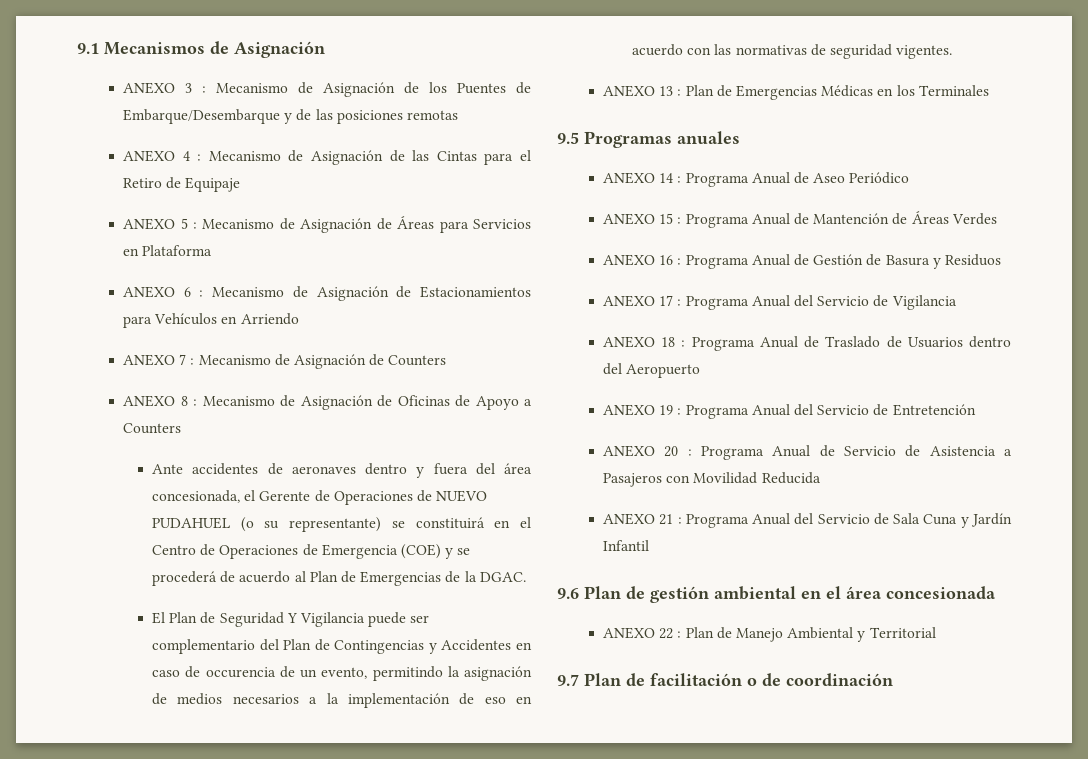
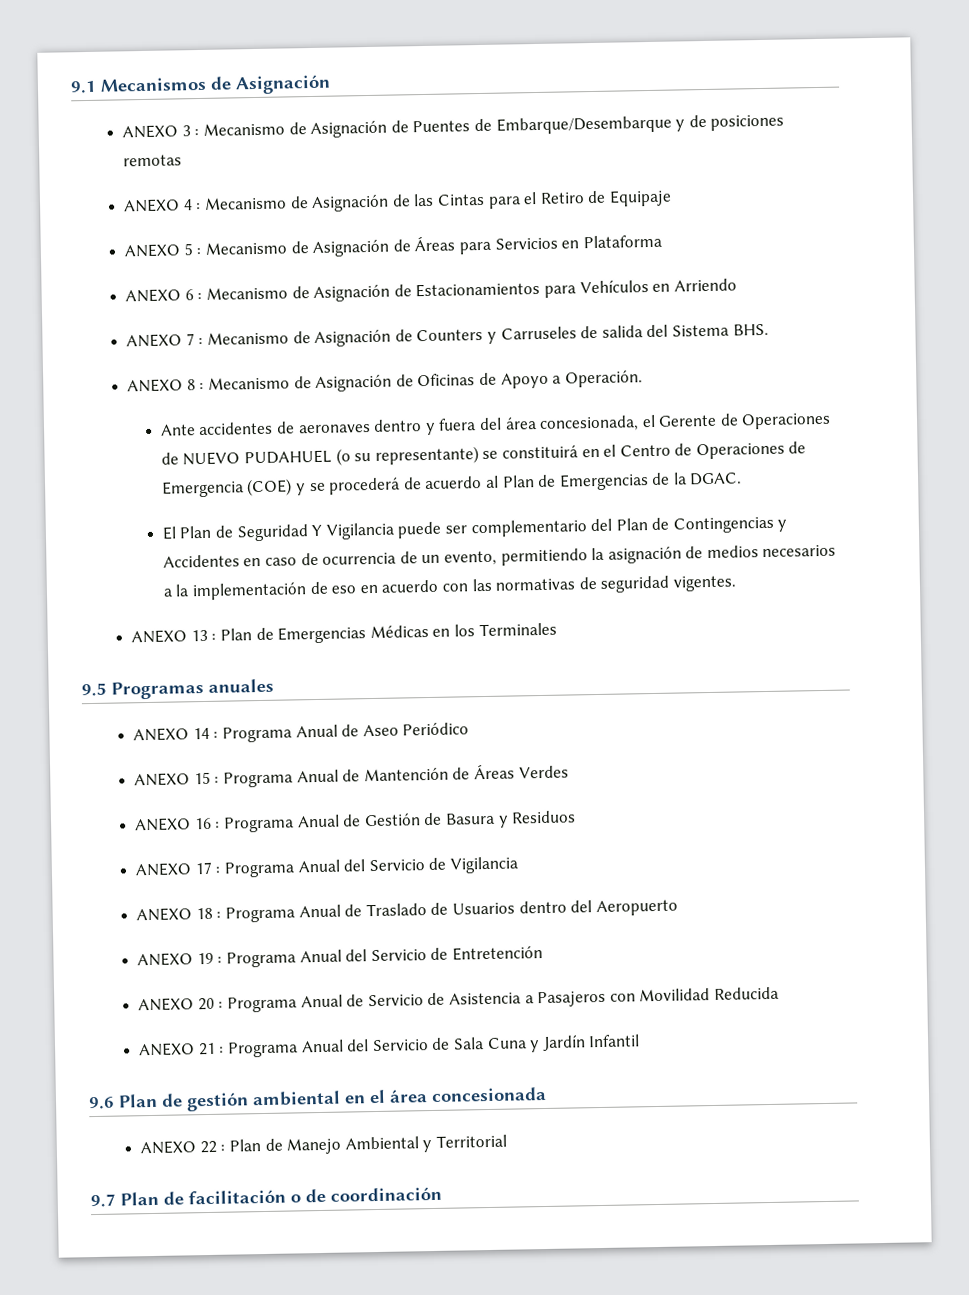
- ANEXO 3 : Mecanismo de Asignación de los Puentes de Embarque/Desembarque y de las posiciones remotas
+ ANEXO 3 : Mecanismo de Asignación de Puentes de Embarque/Desembarque y de posiciones remotas
- ANEXO 7 : Mecanismo de Asignación de Counters
+ ANEXO 7 : Mecanismo de Asignación de Counters y Carruseles de salida del Sistema BHS.
- ANEXO 8 : Mecanismo de Asignación de Oficinas de Apoyo a Counters
+ ANEXO 8 : Mecanismo de Asignación de Oficinas de Apoyo a Operación.
- El Plan de Seguridad Y Vigilancia puede ser complementario del Plan de Contingencias y Accidentes en caso de occurencia de un evento, permitindo la asignación de medios necesarios a la implementación de eso en acuerdo con las normativas de seguridad vigentes.
+ El Plan de Seguridad Y Vigilancia puede ser complementario del Plan de Contingencias y Accidentes en caso de ocurrencia de un evento, permitiendo la asignación de medios necesarios a la implementación de eso en acuerdo con las normativas de seguridad vigentes.

